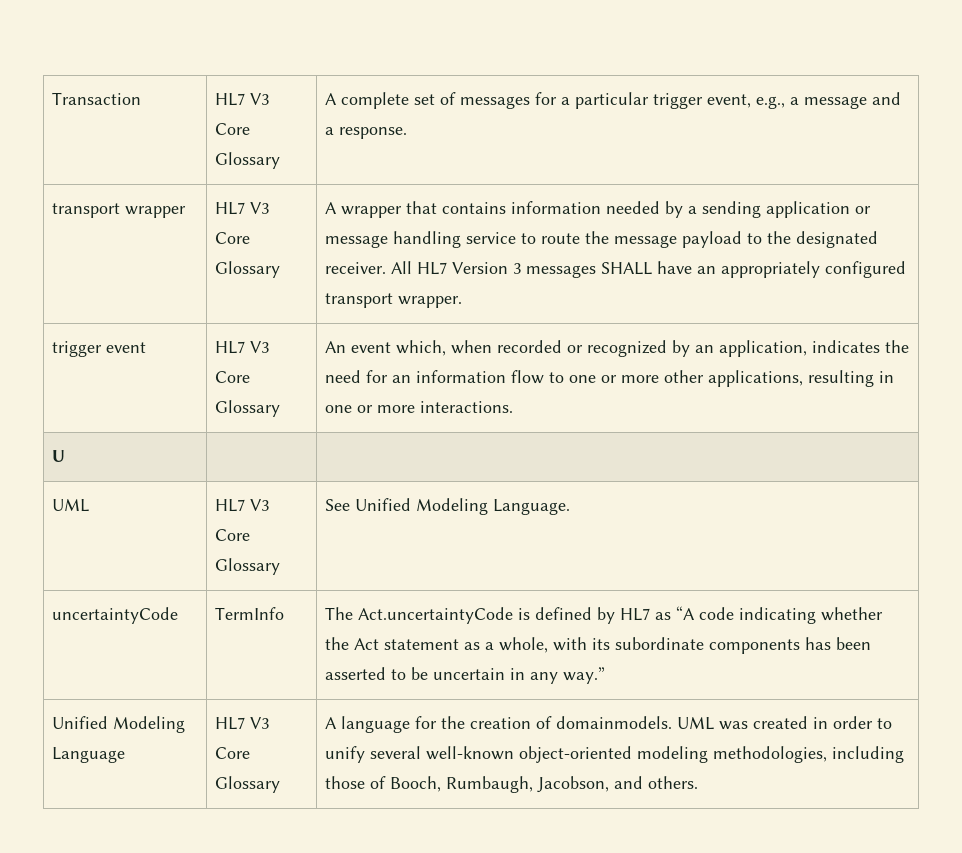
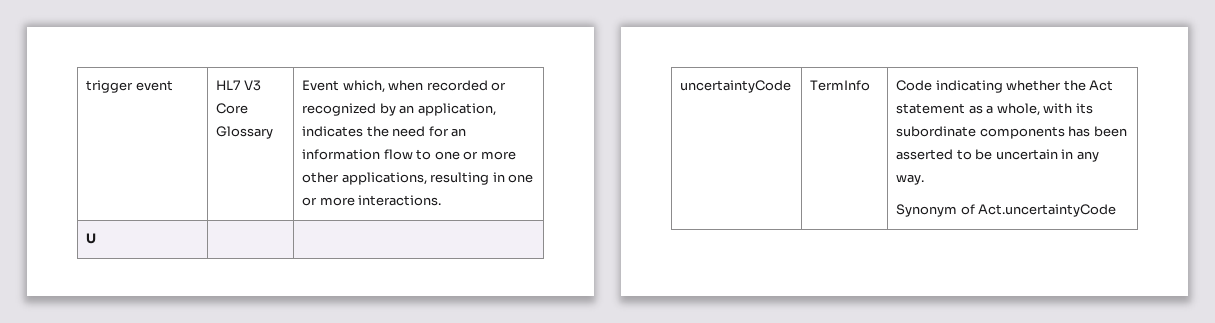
- Transaction | HL7 V3 Core Glossary | A complete set of messages for a particular trigger event, e.g., a message and a response.
- transport wrapper | HL7 V3 Core Glossary | A wrapper that contains information needed by a sending application or message handling service to route the message payload to the designated receiver. All HL7 Version 3 messages SHALL have an appropriately configured transport wrapper.
- trigger event | HL7 V3 Core Glossary | An event which, when recorded or recognized by an application, indicates the need for an information flow to one or more other applications, resulting in one or more interactions.
+ trigger event | HL7 V3 Core Glossary | Event which, when recorded or recognized by an application, indicates the need for an information flow to one or more other applications, resulting in one or more interactions.
- UML | HL7 V3 Core Glossary | See Unified Modeling Language.
- uncertaintyCode | TermInfo | The Act.uncertaintyCode is defined by HL7 as “A code indicating whether the Act statement as a whole, with its subordinate components has been asserted to be uncertain in any way.”
- Unified Modeling Language | HL7 V3 Core Glossary | A language for the creation of domainmodels. UML was created in order to unify several well-known object-oriented modeling methodologies, including those of Booch, Rumbaugh, Jacobson, and others.
+ uncertaintyCode | TermInfo | Code indicating whether the Act statement as a whole, with its subordinate components has been asserted to be uncertain in any way.
+ Synonym of Act.uncertaintyCode

